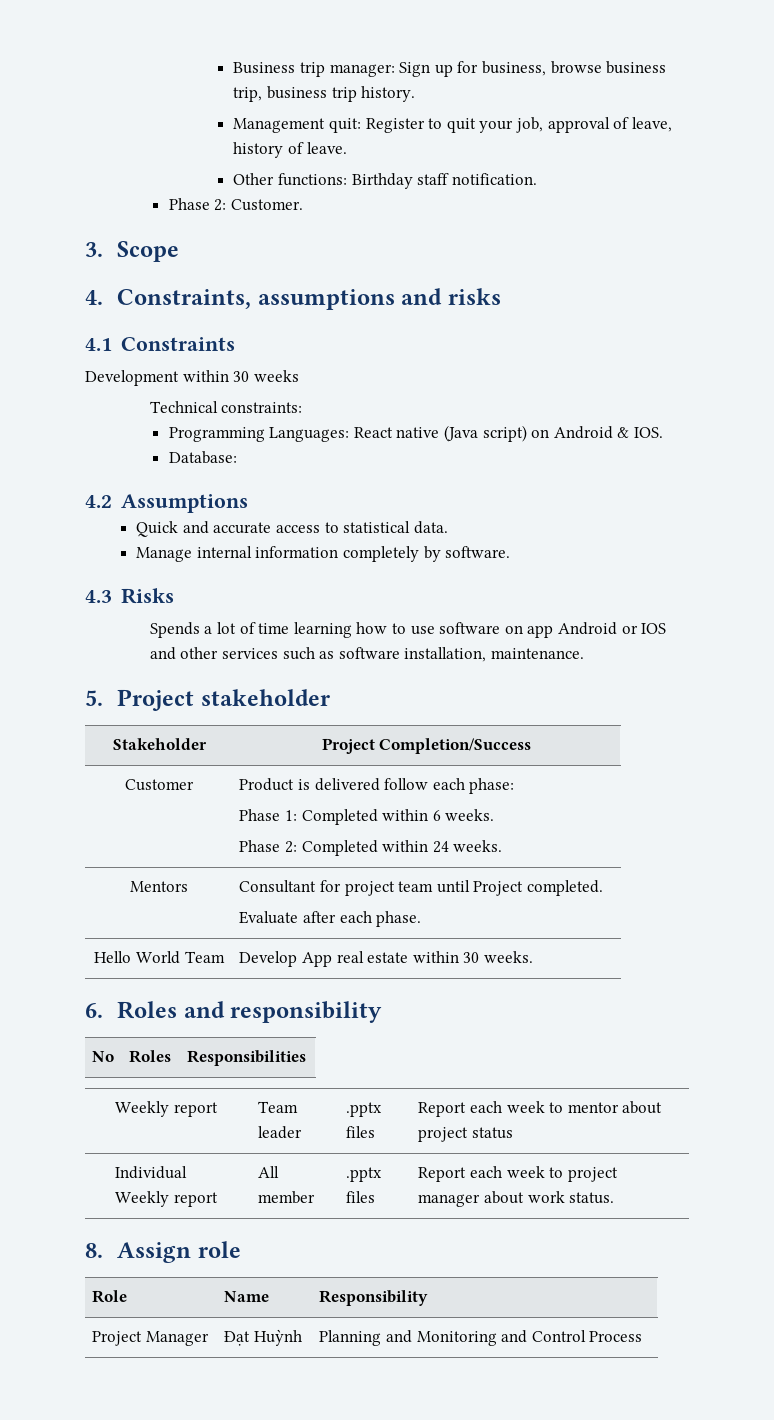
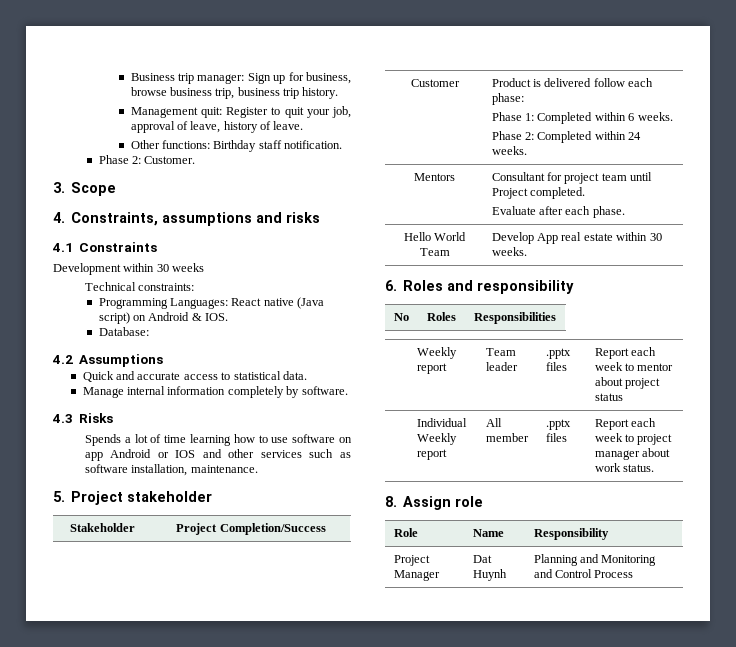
- Project Manager | Đạt Huỳnh | Planning and Monitoring and Control Process
+ Project Manager | Dat Huynh | Planning and Monitoring and Control Process

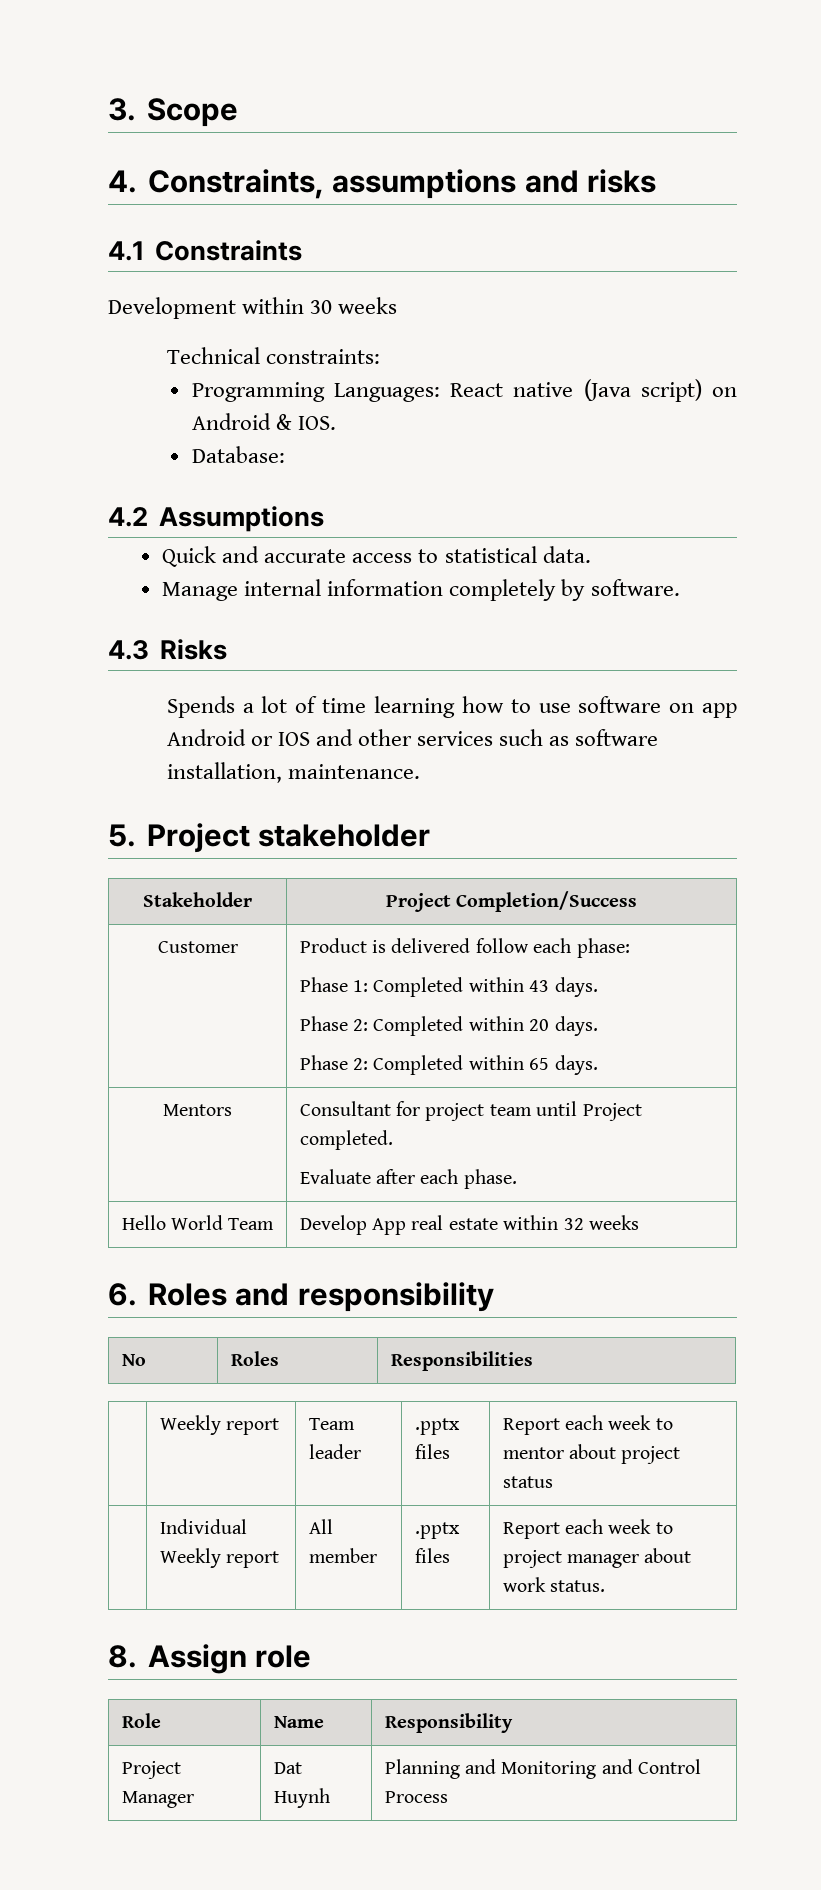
- Business trip manager: Sign up for business, browse business trip, business trip history.
- Management quit: Register to quit your job, approval of leave, history of leave.
- Other functions: Birthday staff notification.
- Phase 2: Customer.
  Customer | Product is delivered follow each phase:
- Phase 1: Completed within 6 weeks.
- Phase 2: Completed within 24 weeks.
+ Phase 1: Completed within 43 days.
+ Phase 2: Completed within 20 days.
+ Phase 2: Completed within 65 days.
- Hello World Team | Develop App real estate within 30 weeks.
+ Hello World Team | Develop App real estate within 32 weeks

